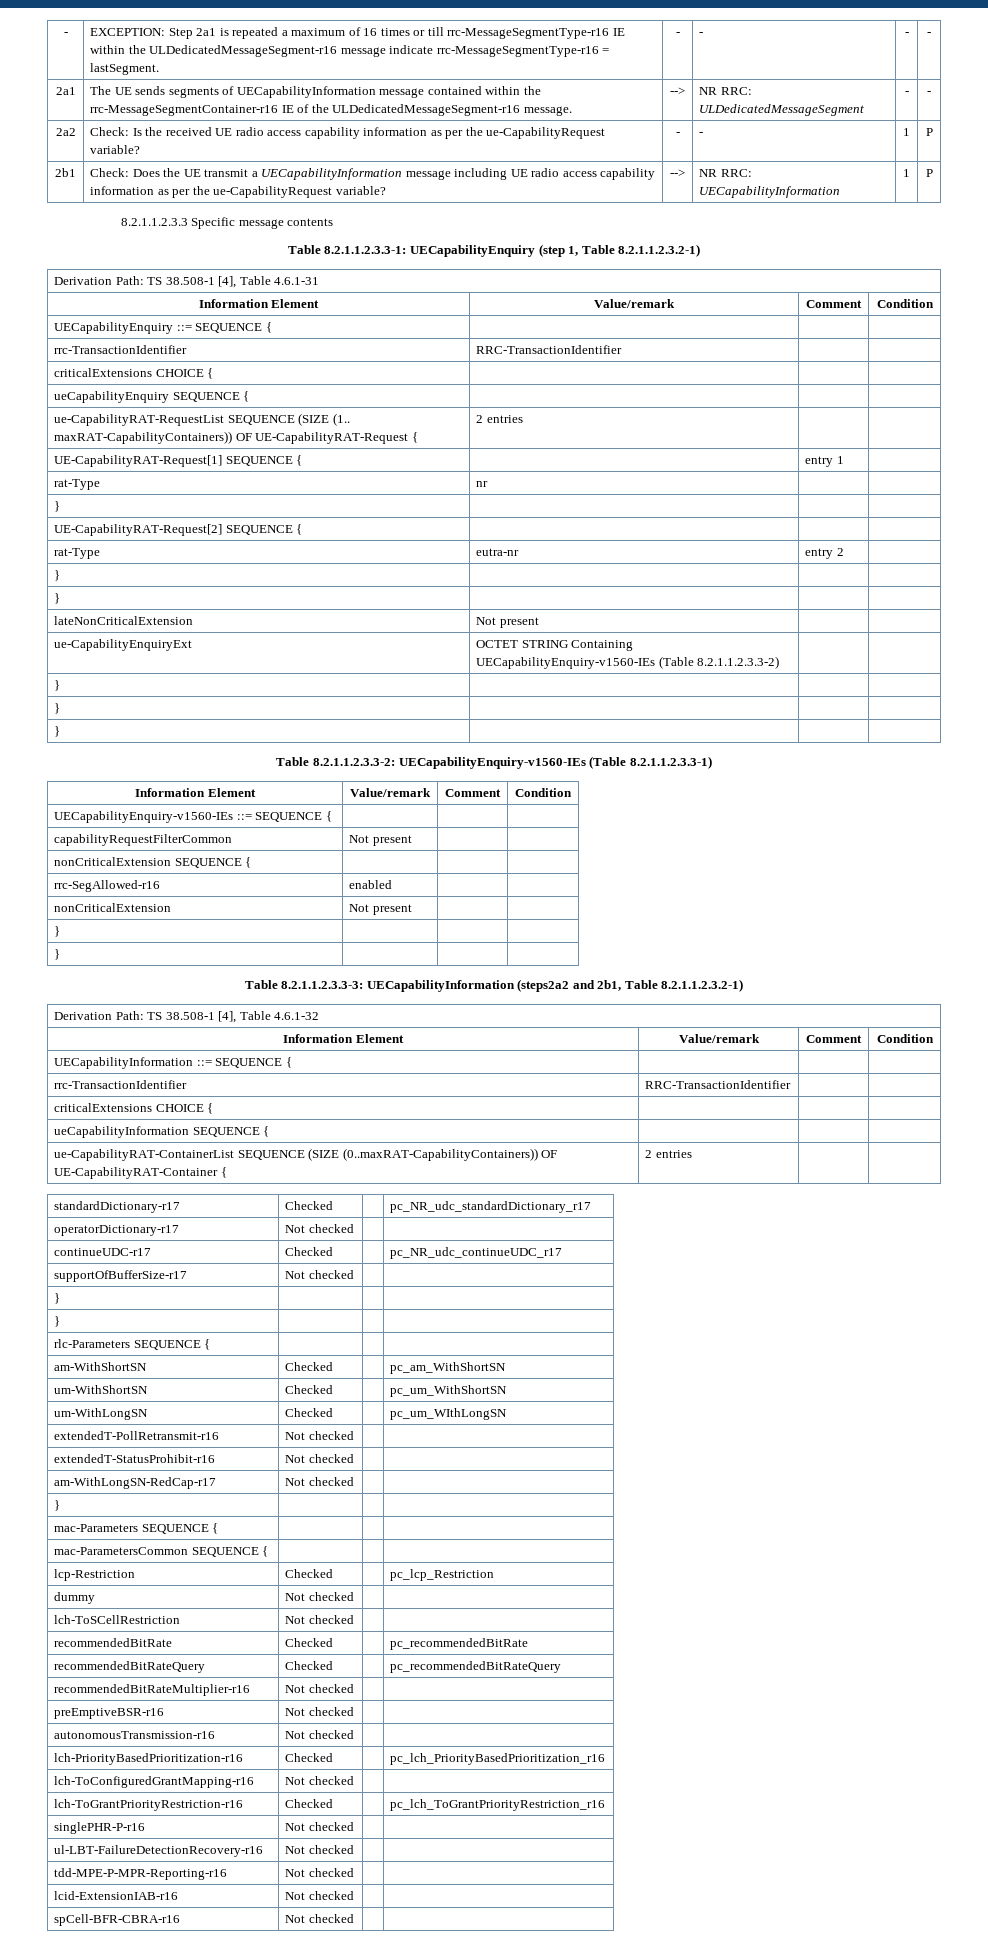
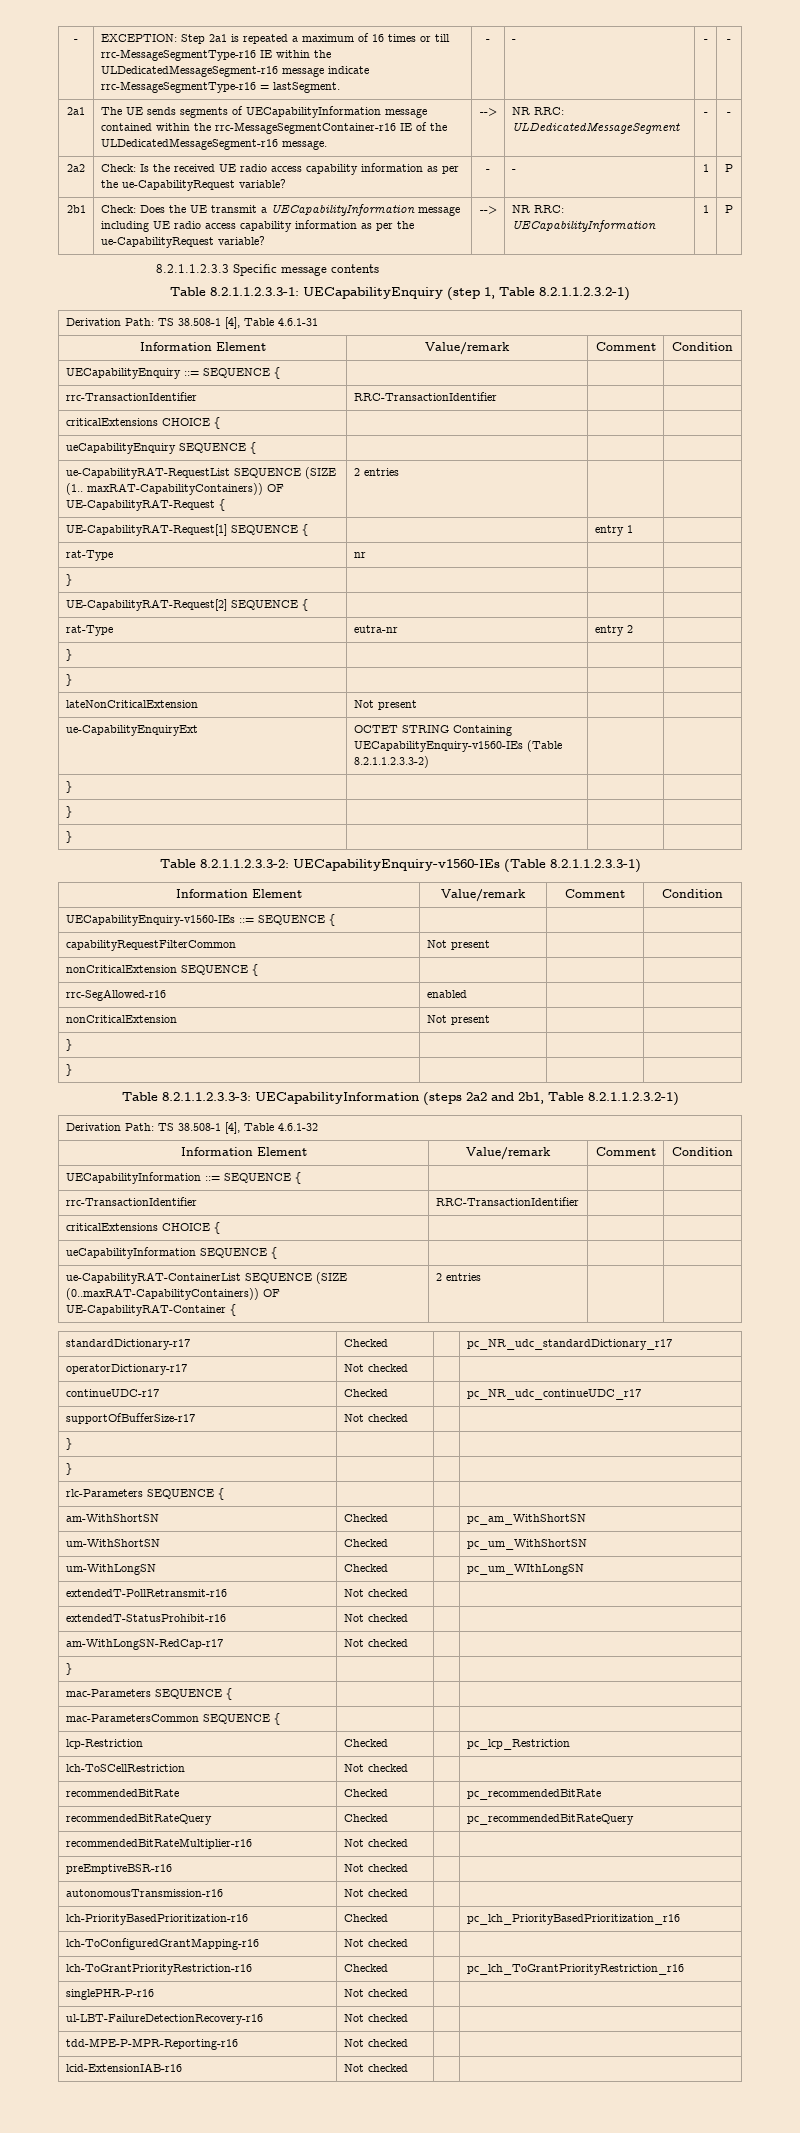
- Table 8.2.1.1.2.3.3-3: UECapabilityInformation (steps2a2 and 2b1, Table 8.2.1.1.2.3.2-1)
+ Table 8.2.1.1.2.3.3-3: UECapabilityInformation (steps 2a2 and 2b1, Table 8.2.1.1.2.3.2-1)
- dummy | Not checked | |
- spCell-BFR-CBRA-r16 | Not checked | |

